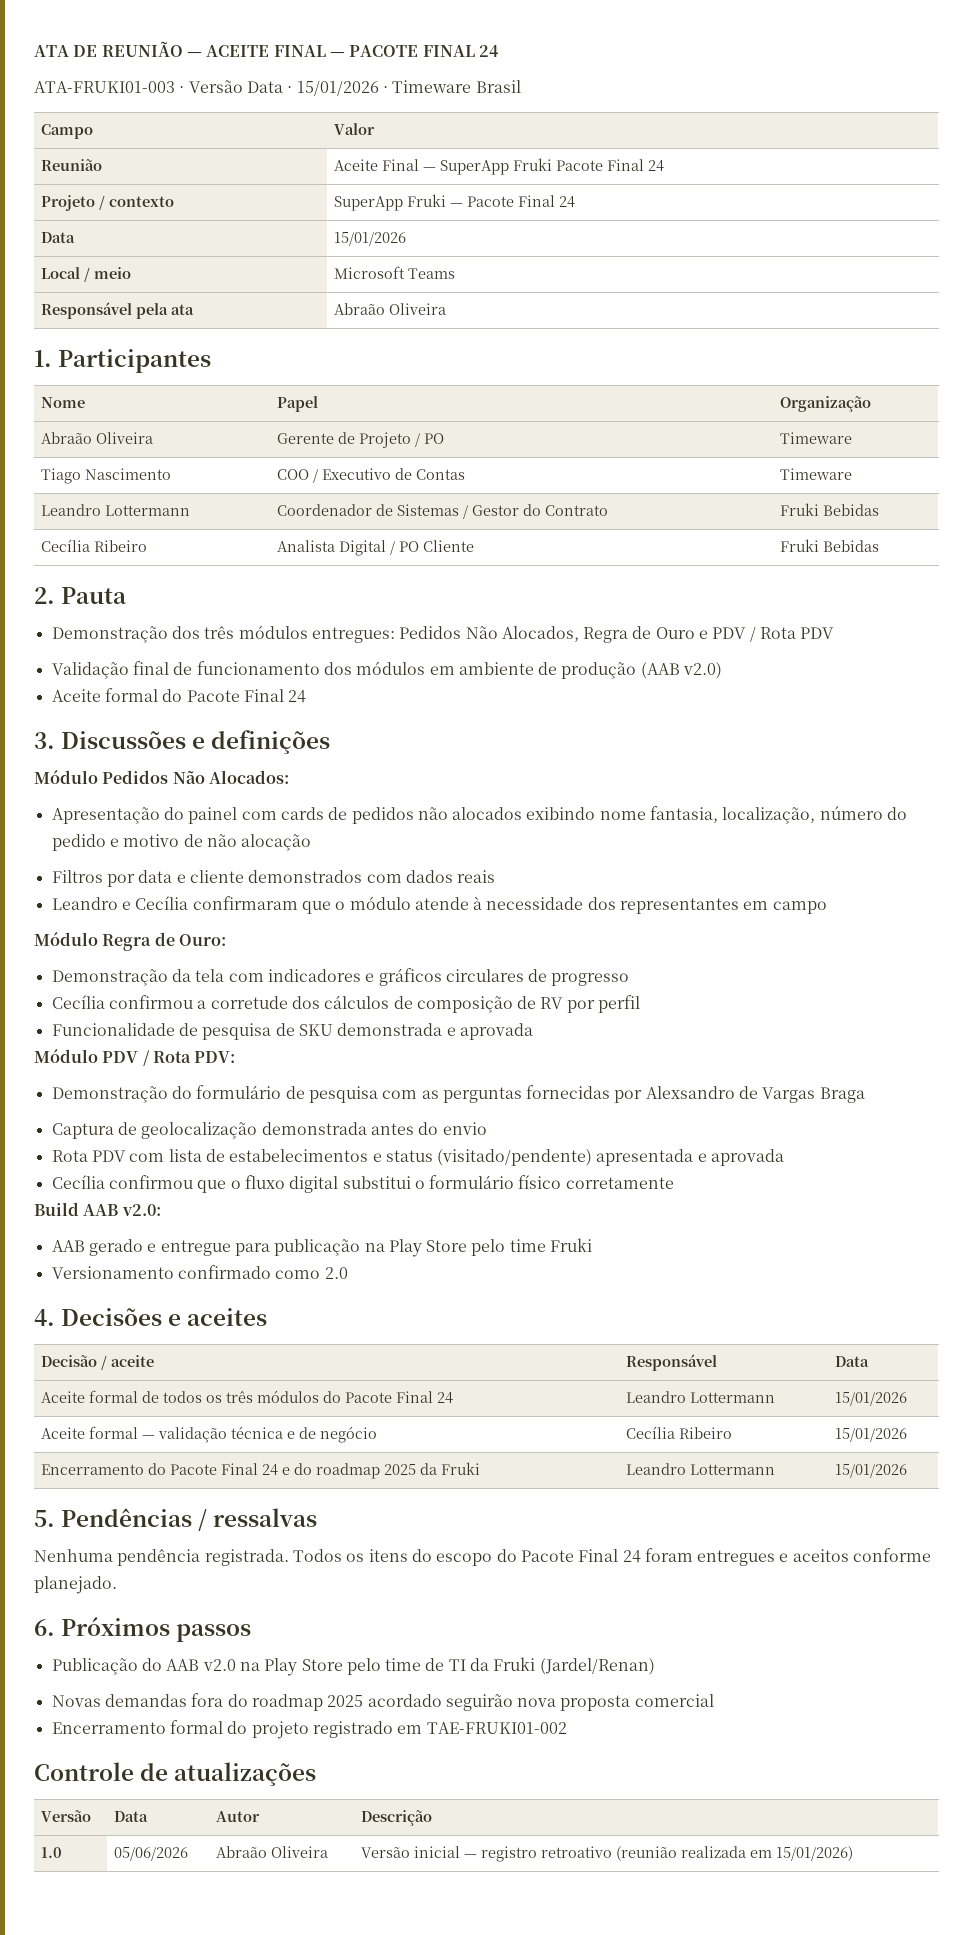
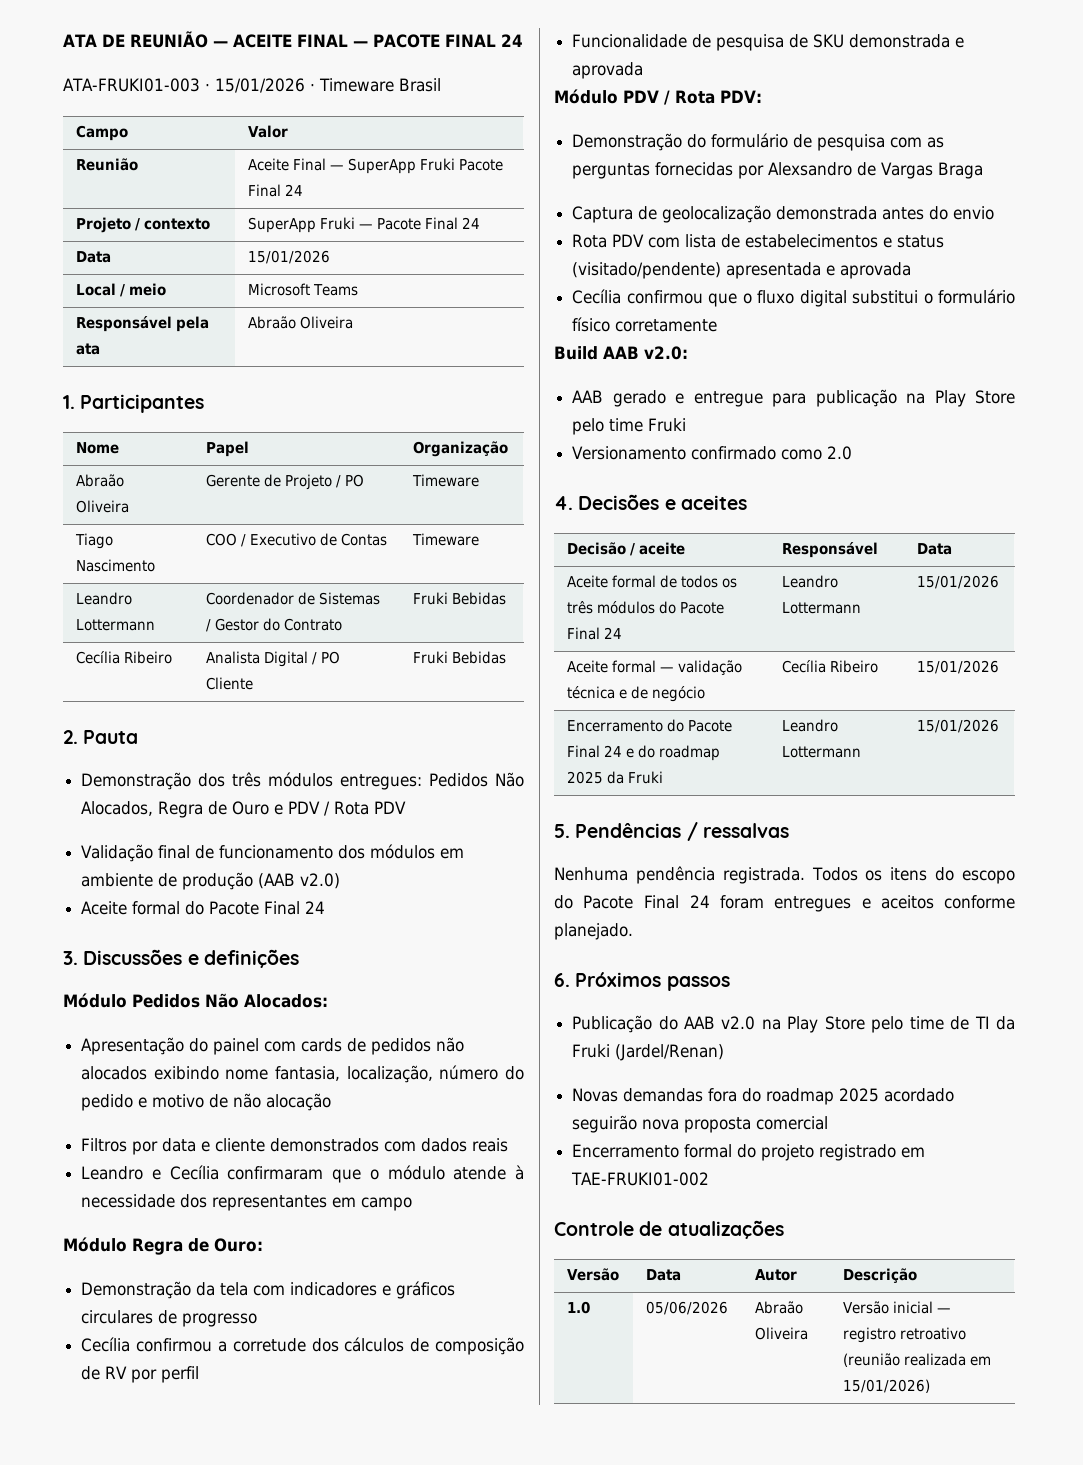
- ATA-FRUKI01-003 · Versão Data · 15/01/2026 · Timeware Brasil
+ ATA-FRUKI01-003 · 15/01/2026 · Timeware Brasil

